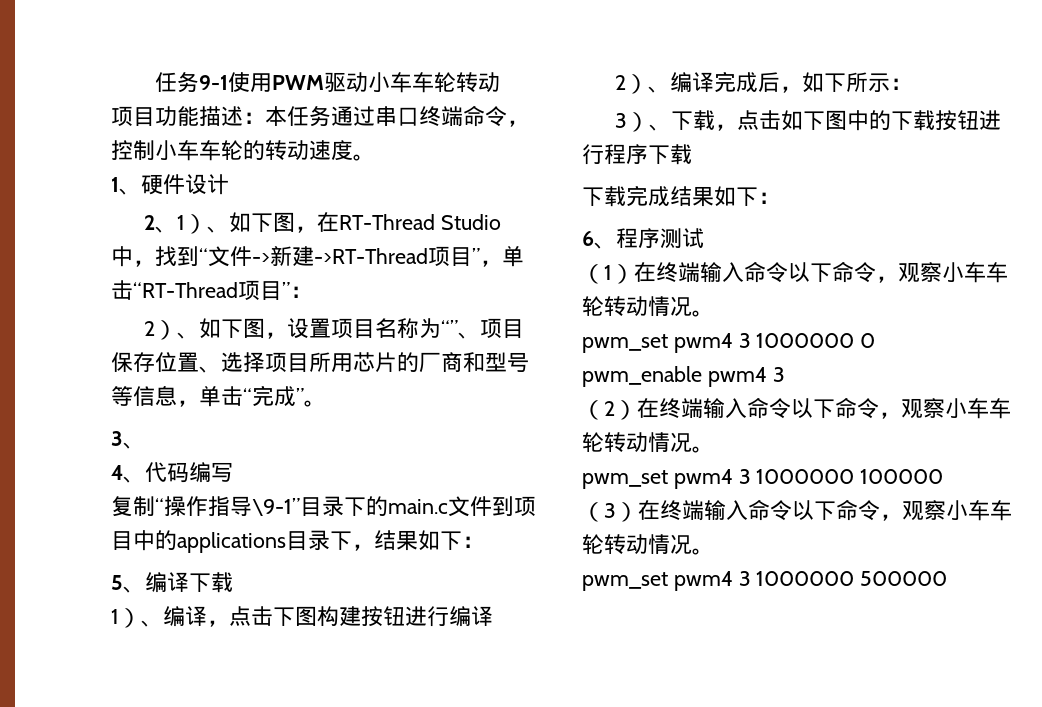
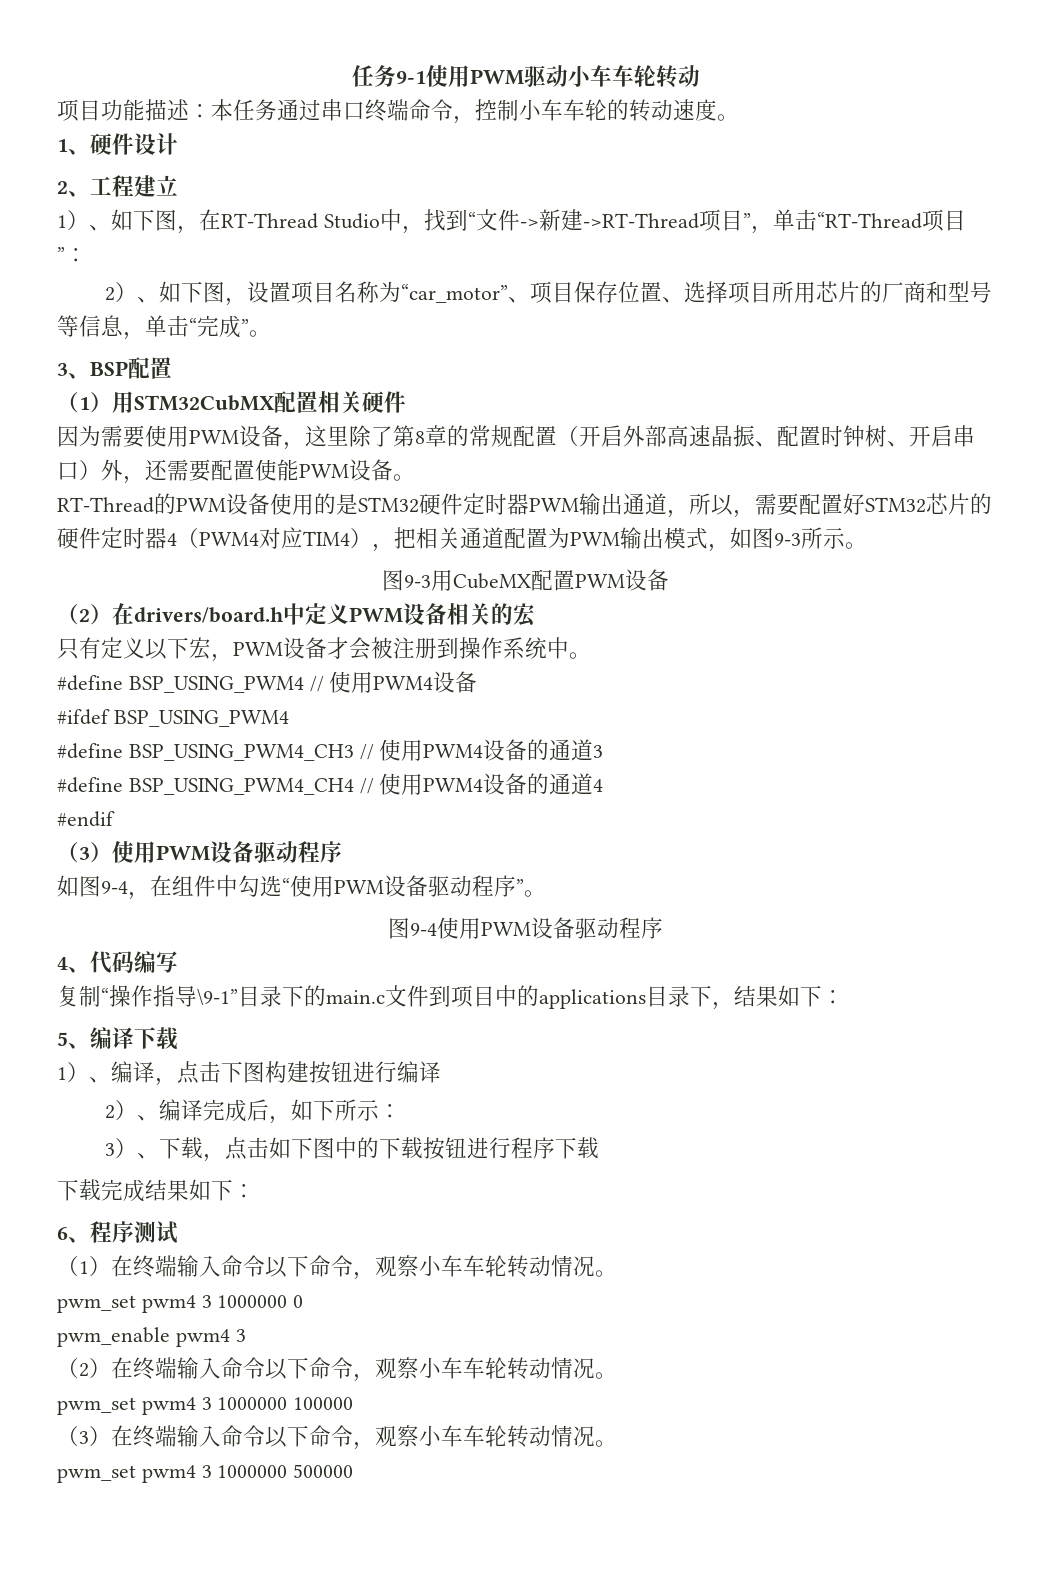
- 2、1）、如下图，在RT-Thread Studio中，找到“文件->新建->RT-Thread项目”，单击“RT-Thread项目”：
+ 2、工程建立
+ 1）、如下图，在RT-Thread Studio中，找到“文件->新建->RT-Thread项目”，单击“RT-Thread项目”：
- 2）、如下图，设置项目名称为“”、项目保存位置、选择项目所用芯片的厂商和型号等信息，单击“完成”。
+ 2）、如下图，设置项目名称为“car_motor”、项目保存位置、选择项目所用芯片的厂商和型号等信息，单击“完成”。
- 3、
+ 3、BSP配置
+ （1）用STM32CubMX配置相关硬件
+ 因为需要使用PWM设备，这里除了第8章的常规配置（开启外部高速晶振、配置时钟树、开启串口）外，还需要配置使能PWM设备。
+ RT-Thread的PWM设备使用的是STM32硬件定时器PWM输出通道，所以，需要配置好STM32芯片的硬件定时器4（PWM4对应TIM4），把相关通道配置为PWM输出模式，如图9-3所示。
+ 图9-3用CubeMX配置PWM设备
+ （2）在drivers/board.h中定义PWM设备相关的宏
+ 只有定义以下宏，PWM设备才会被注册到操作系统中。
+ #define BSP_USING_PWM4 // 使用PWM4设备
+ #ifdef BSP_USING_PWM4
+ #define BSP_USING_PWM4_CH3 // 使用PWM4设备的通道3
+ #define BSP_USING_PWM4_CH4 // 使用PWM4设备的通道4
+ #endif
+ （3）使用PWM设备驱动程序
+ 如图9-4，在组件中勾选“使用PWM设备驱动程序”。
+ 图9-4使用PWM设备驱动程序

